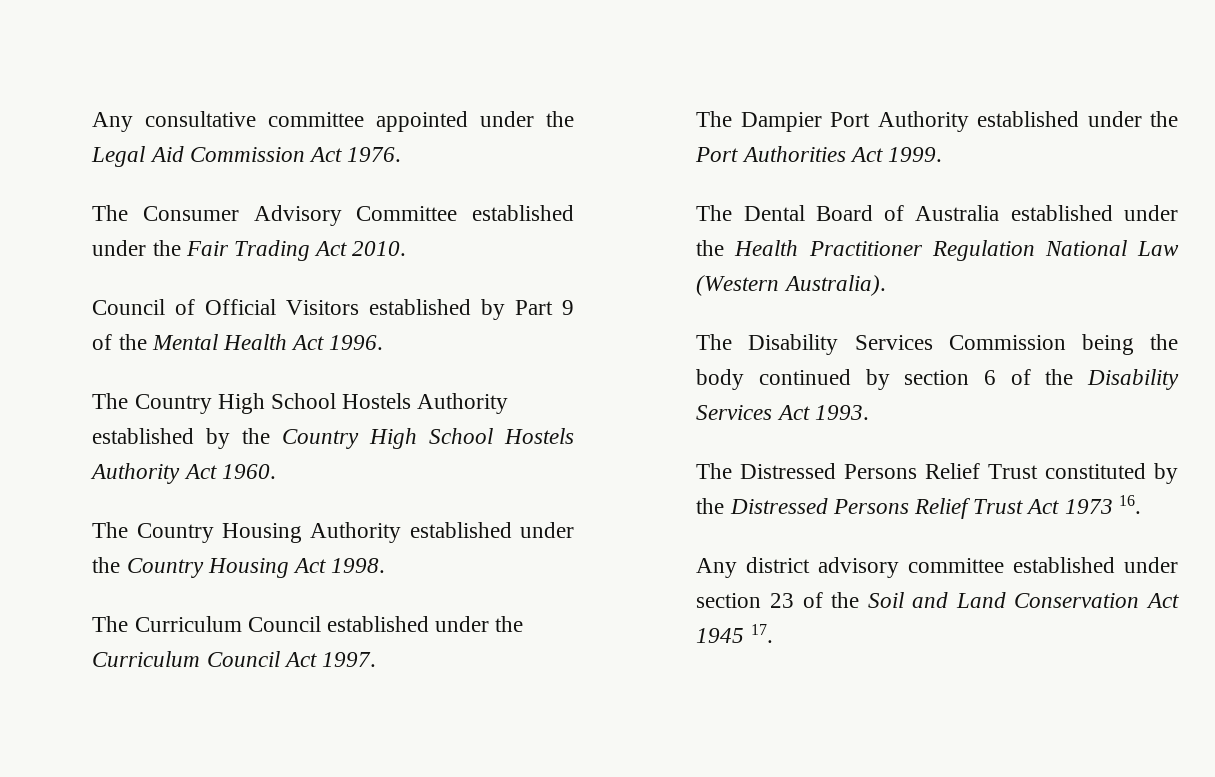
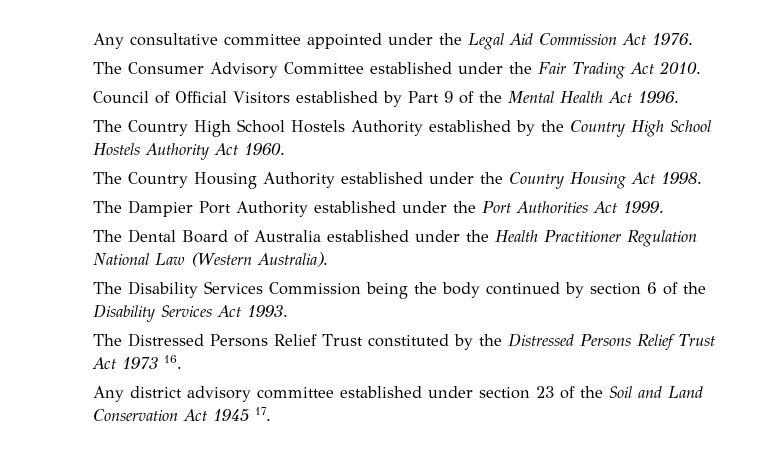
- The Curriculum Council established under the Curriculum Council Act 1997.

